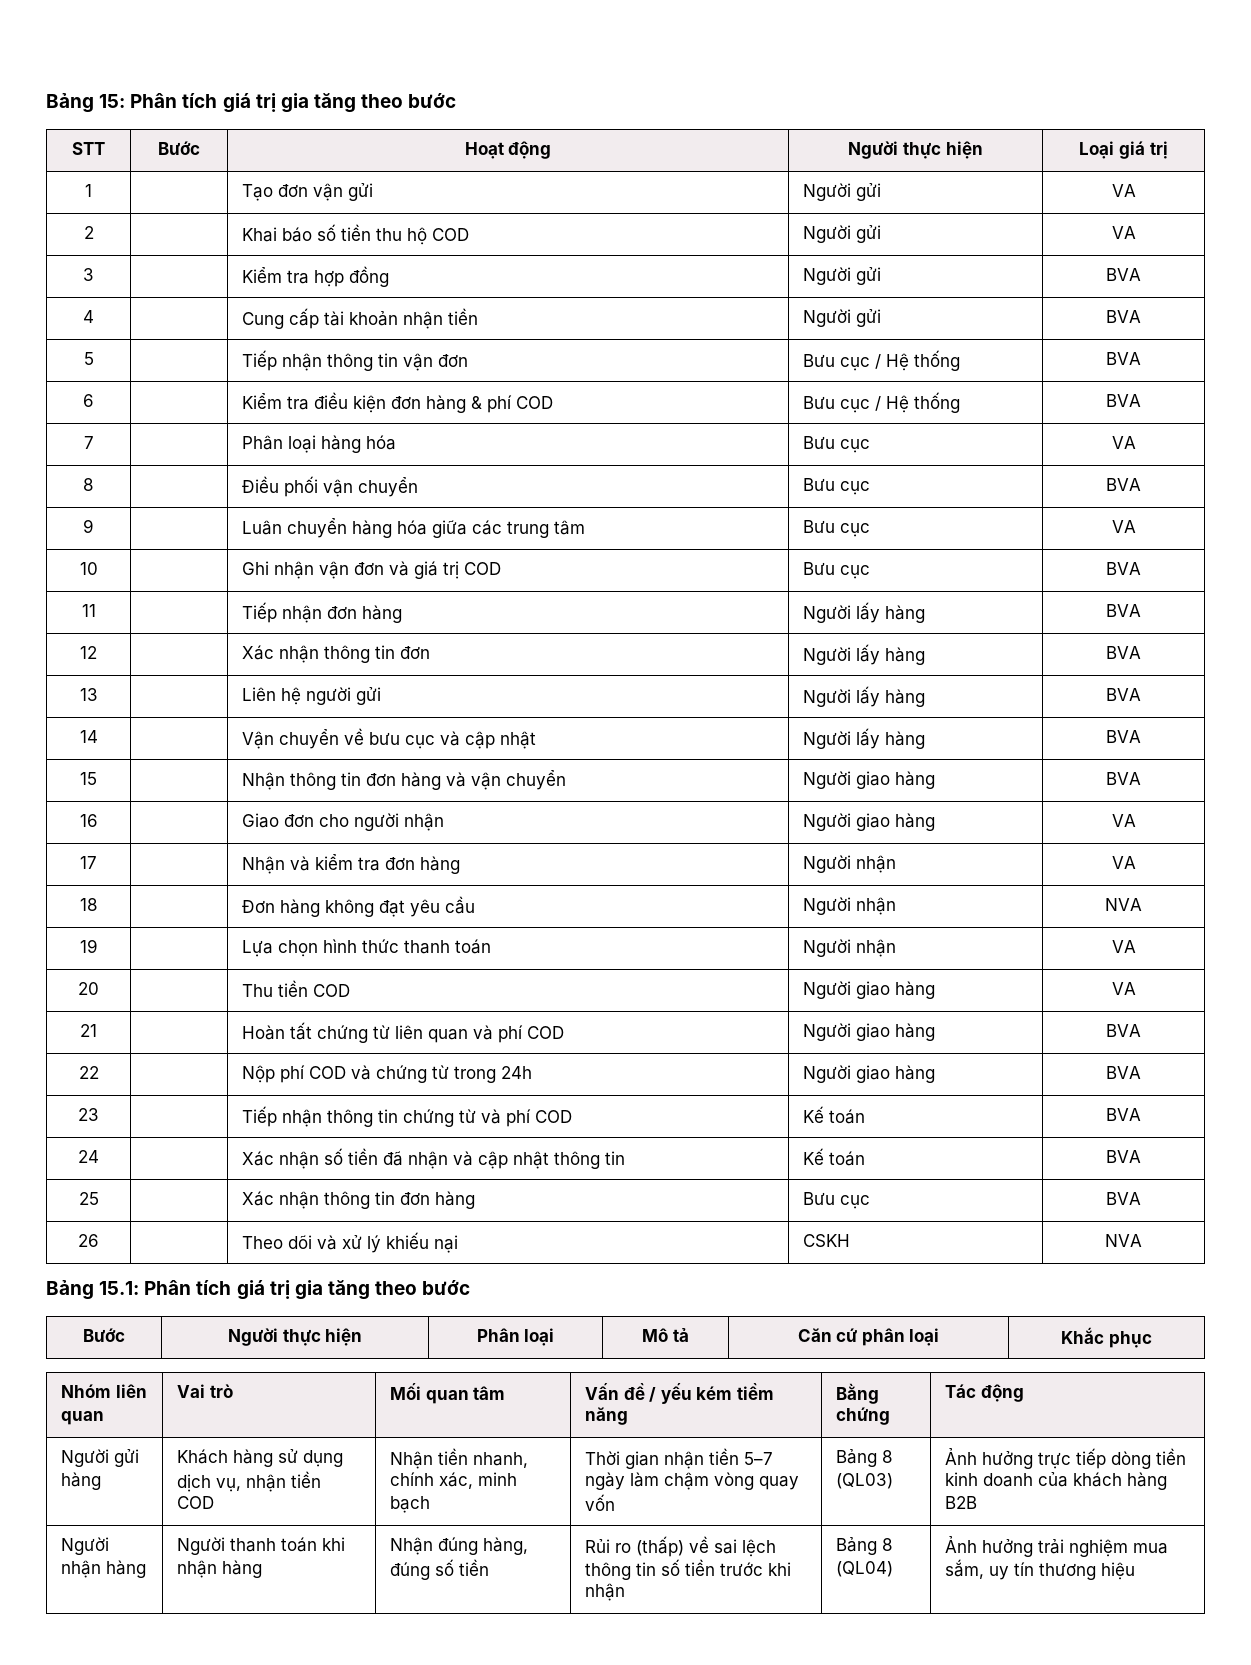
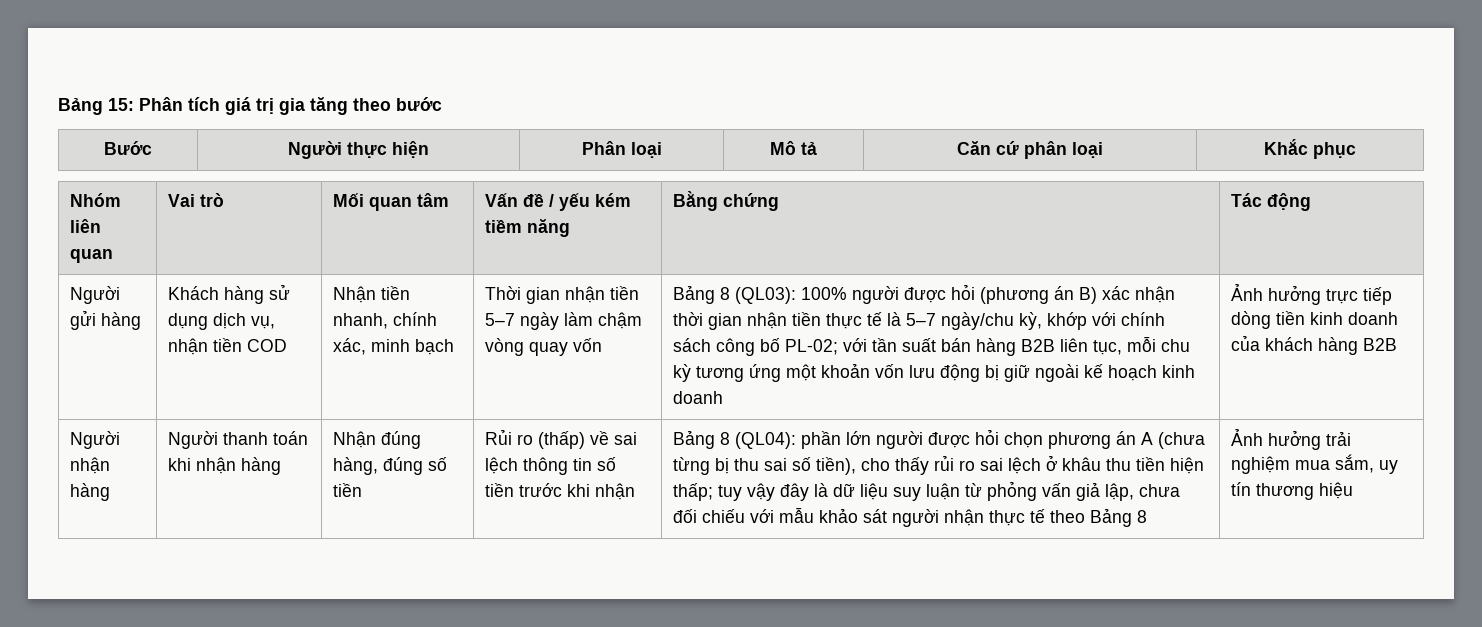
- STT | Bước | Hoạt động | Người thực hiện | Loại giá trị
- 1 | | Tạo đơn vận gửi | Người gửi | VA
- 2 | | Khai báo số tiền thu hộ COD | Người gửi | VA
- 3 | | Kiểm tra hợp đồng | Người gửi | BVA
- 4 | | Cung cấp tài khoản nhận tiền | Người gửi | BVA
- 5 | | Tiếp nhận thông tin vận đơn | Bưu cục / Hệ thống | BVA
- 6 | | Kiểm tra điều kiện đơn hàng & phí COD | Bưu cục / Hệ thống | BVA
- 7 | | Phân loại hàng hóa | Bưu cục | VA
- 8 | | Điều phối vận chuyển | Bưu cục | BVA
- 9 | | Luân chuyển hàng hóa giữa các trung tâm | Bưu cục | VA
- 10 | | Ghi nhận vận đơn và giá trị COD | Bưu cục | BVA
- 11 | | Tiếp nhận đơn hàng | Người lấy hàng | BVA
- 12 | | Xác nhận thông tin đơn | Người lấy hàng | BVA
- 13 | | Liên hệ người gửi | Người lấy hàng | BVA
- 14 | | Vận chuyển về bưu cục và cập nhật | Người lấy hàng | BVA
- 15 | | Nhận thông tin đơn hàng và vận chuyển | Người giao hàng | BVA
- 16 | | Giao đơn cho người nhận | Người giao hàng | VA
- 17 | | Nhận và kiểm tra đơn hàng | Người nhận | VA
- 18 | | Đơn hàng không đạt yêu cầu | Người nhận | NVA
- 19 | | Lựa chọn hình thức thanh toán | Người nhận | VA
- 20 | | Thu tiền COD | Người giao hàng | VA
- 21 | | Hoàn tất chứng từ liên quan và phí COD | Người giao hàng | BVA
- 22 | | Nộp phí COD và chứng từ trong 24h | Người giao hàng | BVA
- 23 | | Tiếp nhận thông tin chứng từ và phí COD | Kế toán | BVA
- 24 | | Xác nhận số tiền đã nhận và cập nhật thông tin | Kế toán | BVA
- 25 | | Xác nhận thông tin đơn hàng | Bưu cục | BVA
- 26 | | Theo dõi và xử lý khiếu nại | CSKH | NVA
- Bảng 15.1: Phân tích giá trị gia tăng theo bước
- Bảng 8 (QL03)
+ Bảng 8 (QL03): 100% người được hỏi (phương án B) xác nhận thời gian nhận tiền thực tế là 5–7 ngày/chu kỳ, khớp với chính sách công bố PL-02; với tần suất bán hàng B2B liên tục, mỗi chu kỳ tương ứng một khoản vốn lưu động bị giữ ngoài kế hoạch kinh doanh
- Bảng 8 (QL04)
+ Bảng 8 (QL04): phần lớn người được hỏi chọn phương án A (chưa từng bị thu sai số tiền), cho thấy rủi ro sai lệch ở khâu thu tiền hiện thấp; tuy vậy đây là dữ liệu suy luận từ phỏng vấn giả lập, chưa đối chiếu với mẫu khảo sát người nhận thực tế theo Bảng 8

